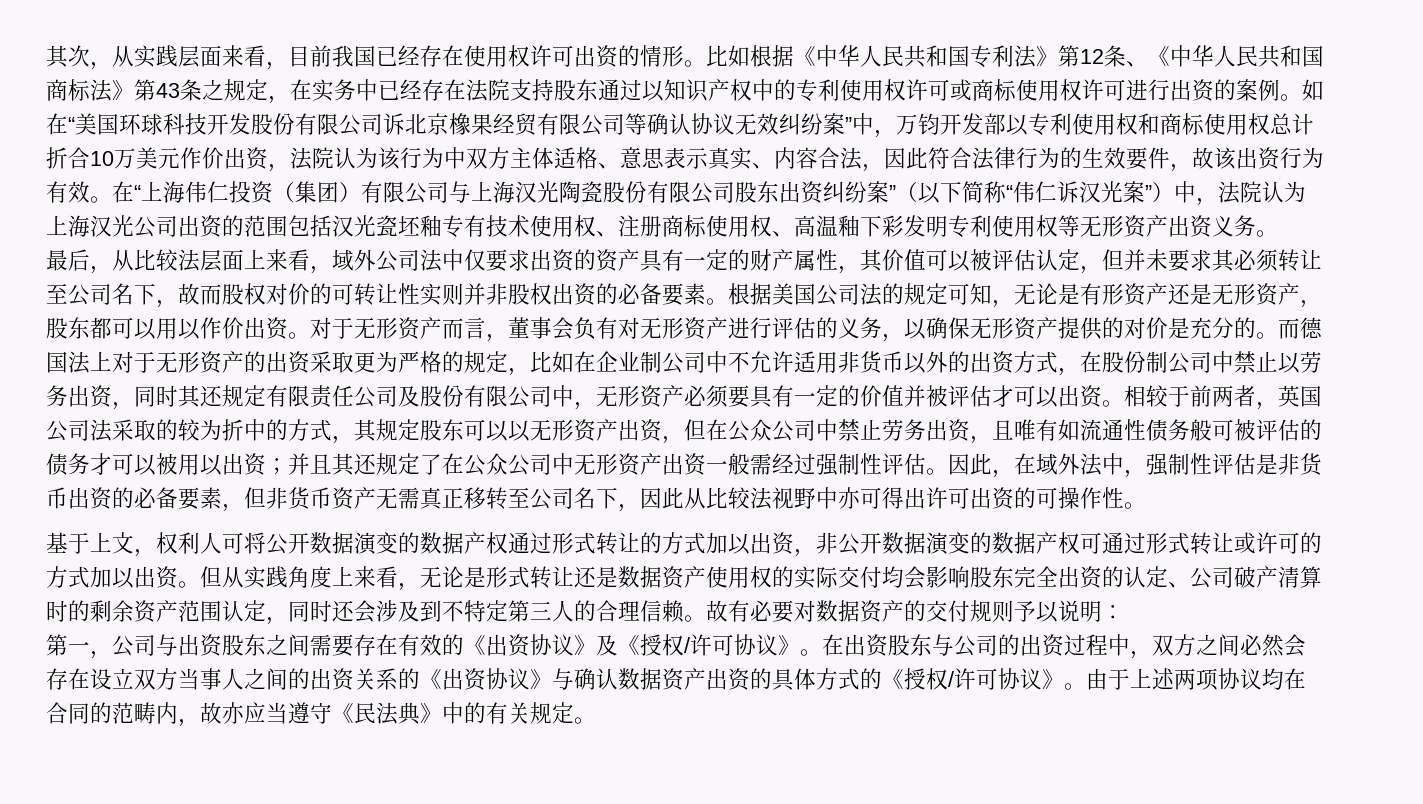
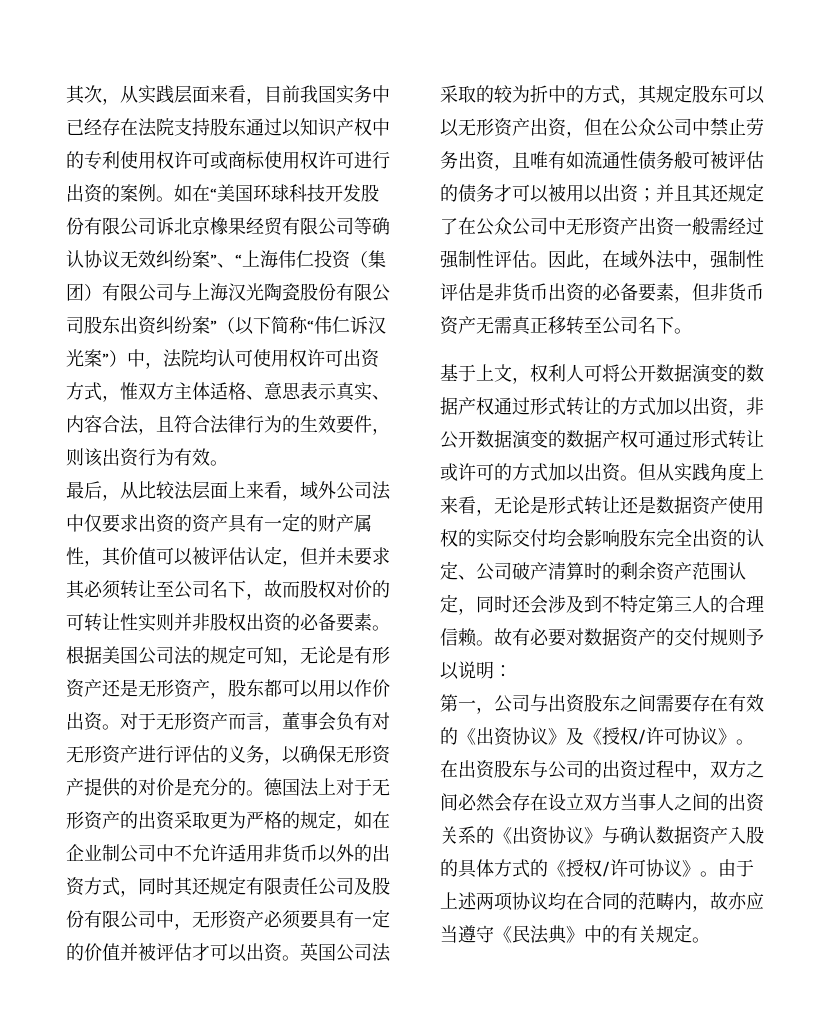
- 其次，从实践层面来看，目前我国已经存在使用权许可出资的情形。比如根据《中华人民共和国专利法》第12条、《中华人民共和国商标法》第43条之规定，在实务中已经存在法院支持股东通过以知识产权中的专利使用权许可或商标使用权许可进行出资的案例。
+ 其次，从实践层面来看，目前我国实务中已经存在法院支持股东通过以知识产权中的专利使用权许可或商标使用权许可进行出资的案例。
- 如在“美国环球科技开发股份有限公司诉北京橡果经贸有限公司等确认协议无效纠纷案”中，万钧开发部以专利使用权和商标使用权总计折合10万美元作价出资，法院认为该行为中双方主体适格、意思表示真实、内容合法，因此符合法律行为的生效要件，故该出资行为有效。在“上海伟仁投资（集团）有限公司与上海汉光陶瓷股份有限公司股东出资纠纷案”（以下简称“伟仁诉汉光案”）中，法院认为上海汉光公司出资的范围包括汉光瓷坯釉专有技术使用权、注册商标使用权、高温釉下彩发明专利使用权等无形资产出资义务。
+ 如在“美国环球科技开发股份有限公司诉北京橡果经贸有限公司等确认协议无效纠纷案”、“上海伟仁投资（集团）有限公司与上海汉光陶瓷股份有限公司股东出资纠纷案”（以下简称“伟仁诉汉光案”）中，法院均认可使用权许可出资方式，惟双方主体适格、意思表示真实、内容合法，且符合法律行为的生效要件，则该出资行为有效。
- 而德国法上对于无形资产的出资采取更为严格的规定，比如在企业制公司中不允许适用非货币以外的出资方式，在股份制公司中禁止以劳务出资，同时其还规定有限责任公司及股份有限公司中，无形资产必须要具有一定的价值并被评估才可以出资。
+ 德国法上对于无形资产的出资采取更为严格的规定，如在企业制公司中不允许适用非货币以外的出资方式，同时其还规定有限责任公司及股份有限公司中，无形资产必须要具有一定的价值并被评估才可以出资。
- 相较于前两者，英国公司法采取的较为折中的方式，其规定股东可以以无形资产出资，但在公众公司中禁止劳务出资，且唯有如流通性债务般可被评估的债务才可以被用以出资；并且其还规定了在公众公司中无形资产出资一般需经过强制性评估。
+ 英国公司法采取的较为折中的方式，其规定股东可以以无形资产出资，但在公众公司中禁止劳务出资，且唯有如流通性债务般可被评估的债务才可以被用以出资；并且其还规定了在公众公司中无形资产出资一般需经过强制性评估。
- 因此，在域外法中，强制性评估是非货币出资的必备要素，但非货币资产无需真正移转至公司名下，因此从比较法视野中亦可得出许可出资的可操作性。
+ 因此，在域外法中，强制性评估是非货币出资的必备要素，但非货币资产无需真正移转至公司名下。
- 在出资股东与公司的出资过程中，双方之间必然会存在设立双方当事人之间的出资关系的《出资协议》与确认数据资产出资的具体方式的《授权/许可协议》。
+ 在出资股东与公司的出资过程中，双方之间必然会存在设立双方当事人之间的出资关系的《出资协议》与确认数据资产入股的具体方式的《授权/许可协议》。

